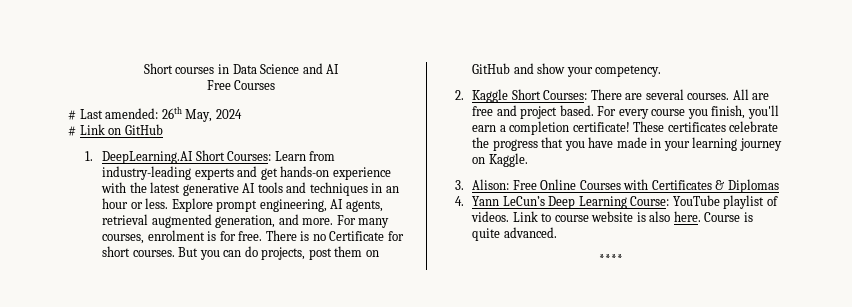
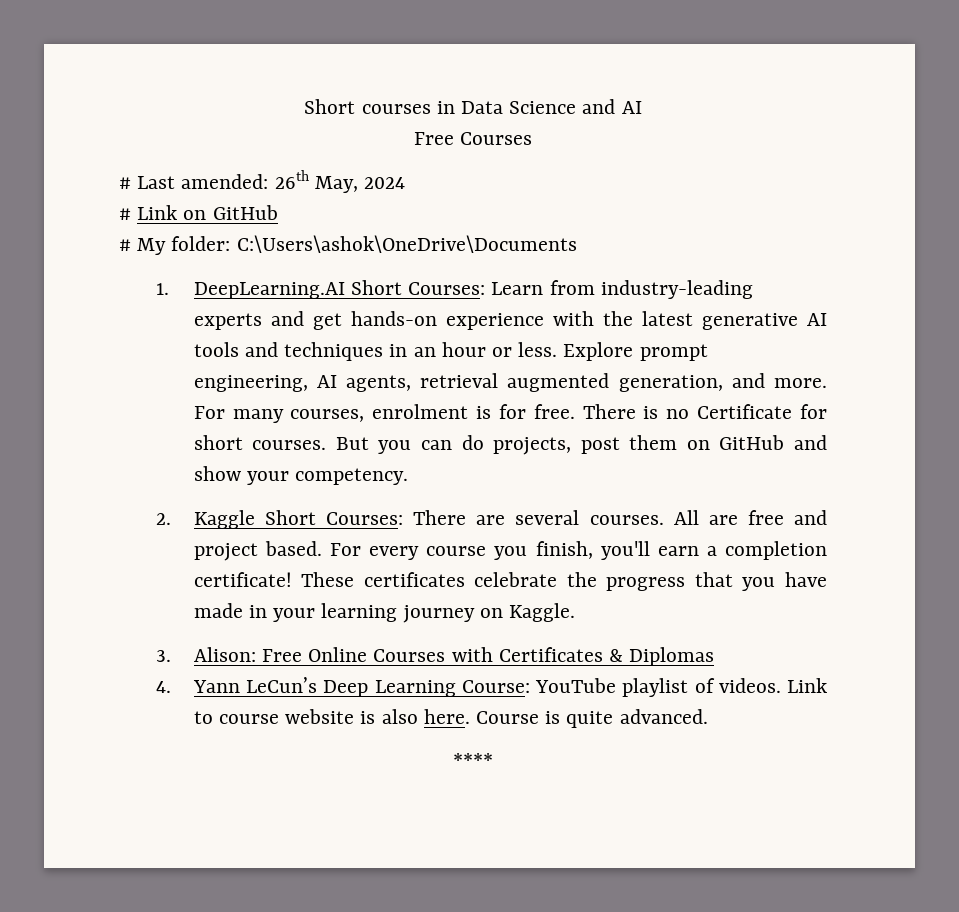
+ # My folder: C:\Users\ashok\OneDrive\Documents

